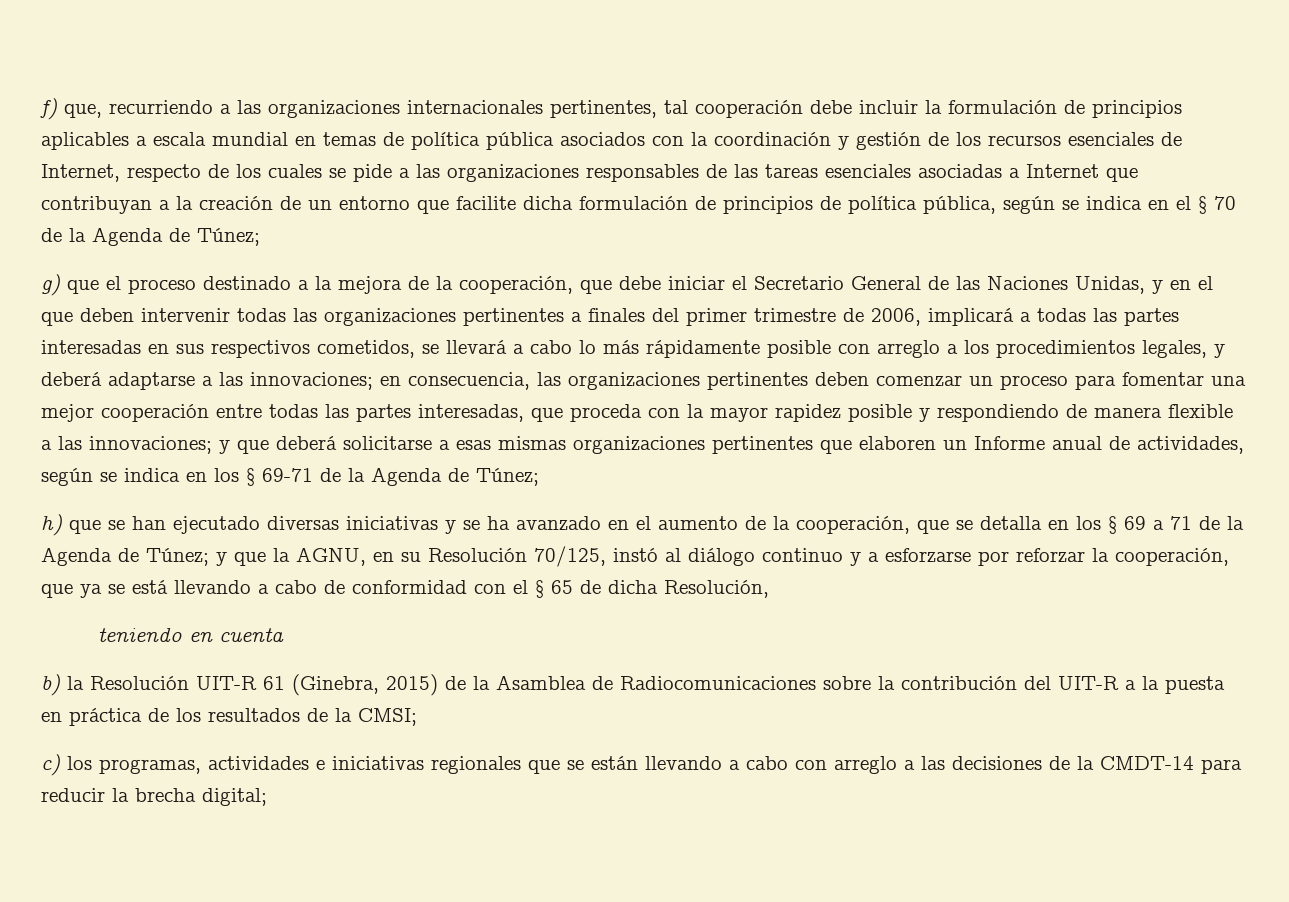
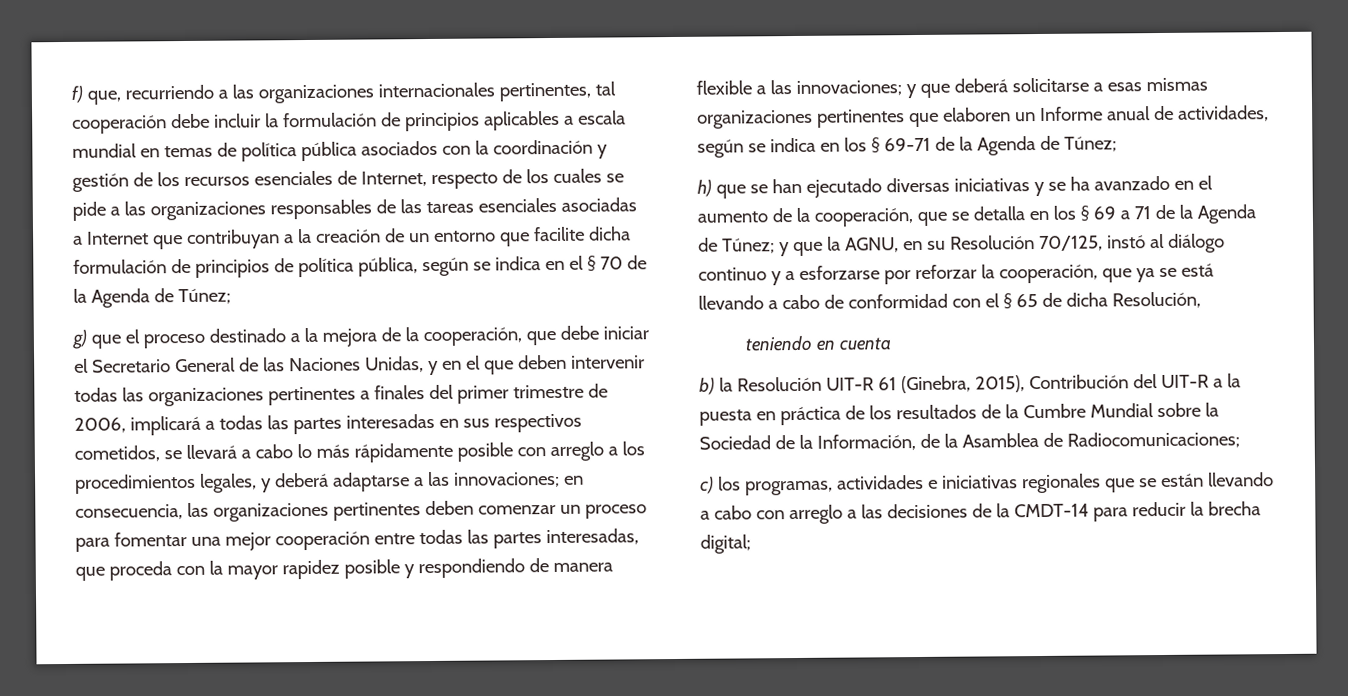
- b) la Resolución UIT-R 61 (Ginebra, 2015) de la Asamblea de Radiocomunicaciones sobre la contribución del UIT-R a la puesta en práctica de los resultados de la CMSI;
+ b) la Resolución UIT-R 61 (Ginebra, 2015), Contribución del UIT-R a la puesta en práctica de los resultados de la Cumbre Mundial sobre la Sociedad de la Información, de la Asamblea de Radiocomunicaciones;

